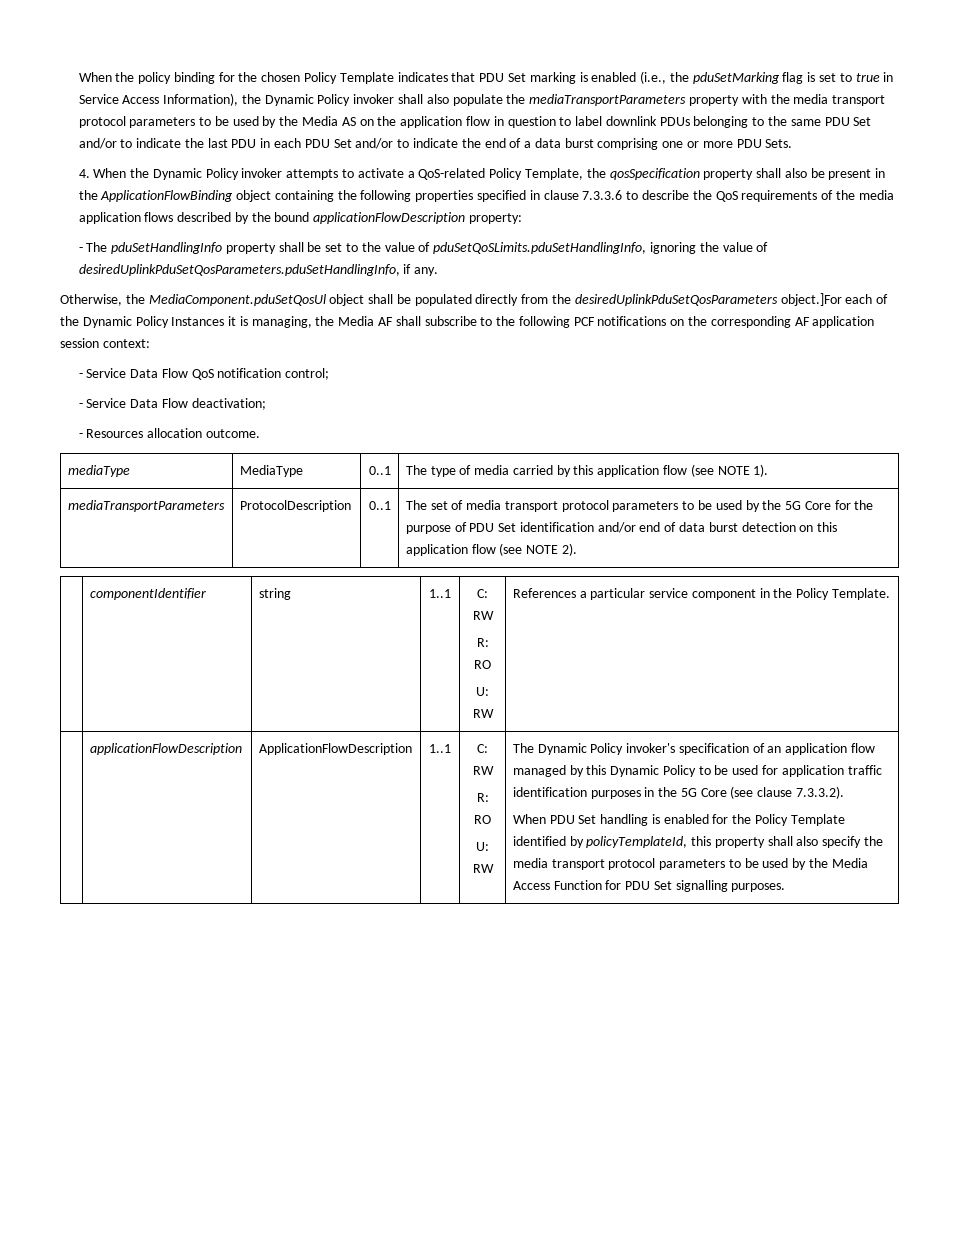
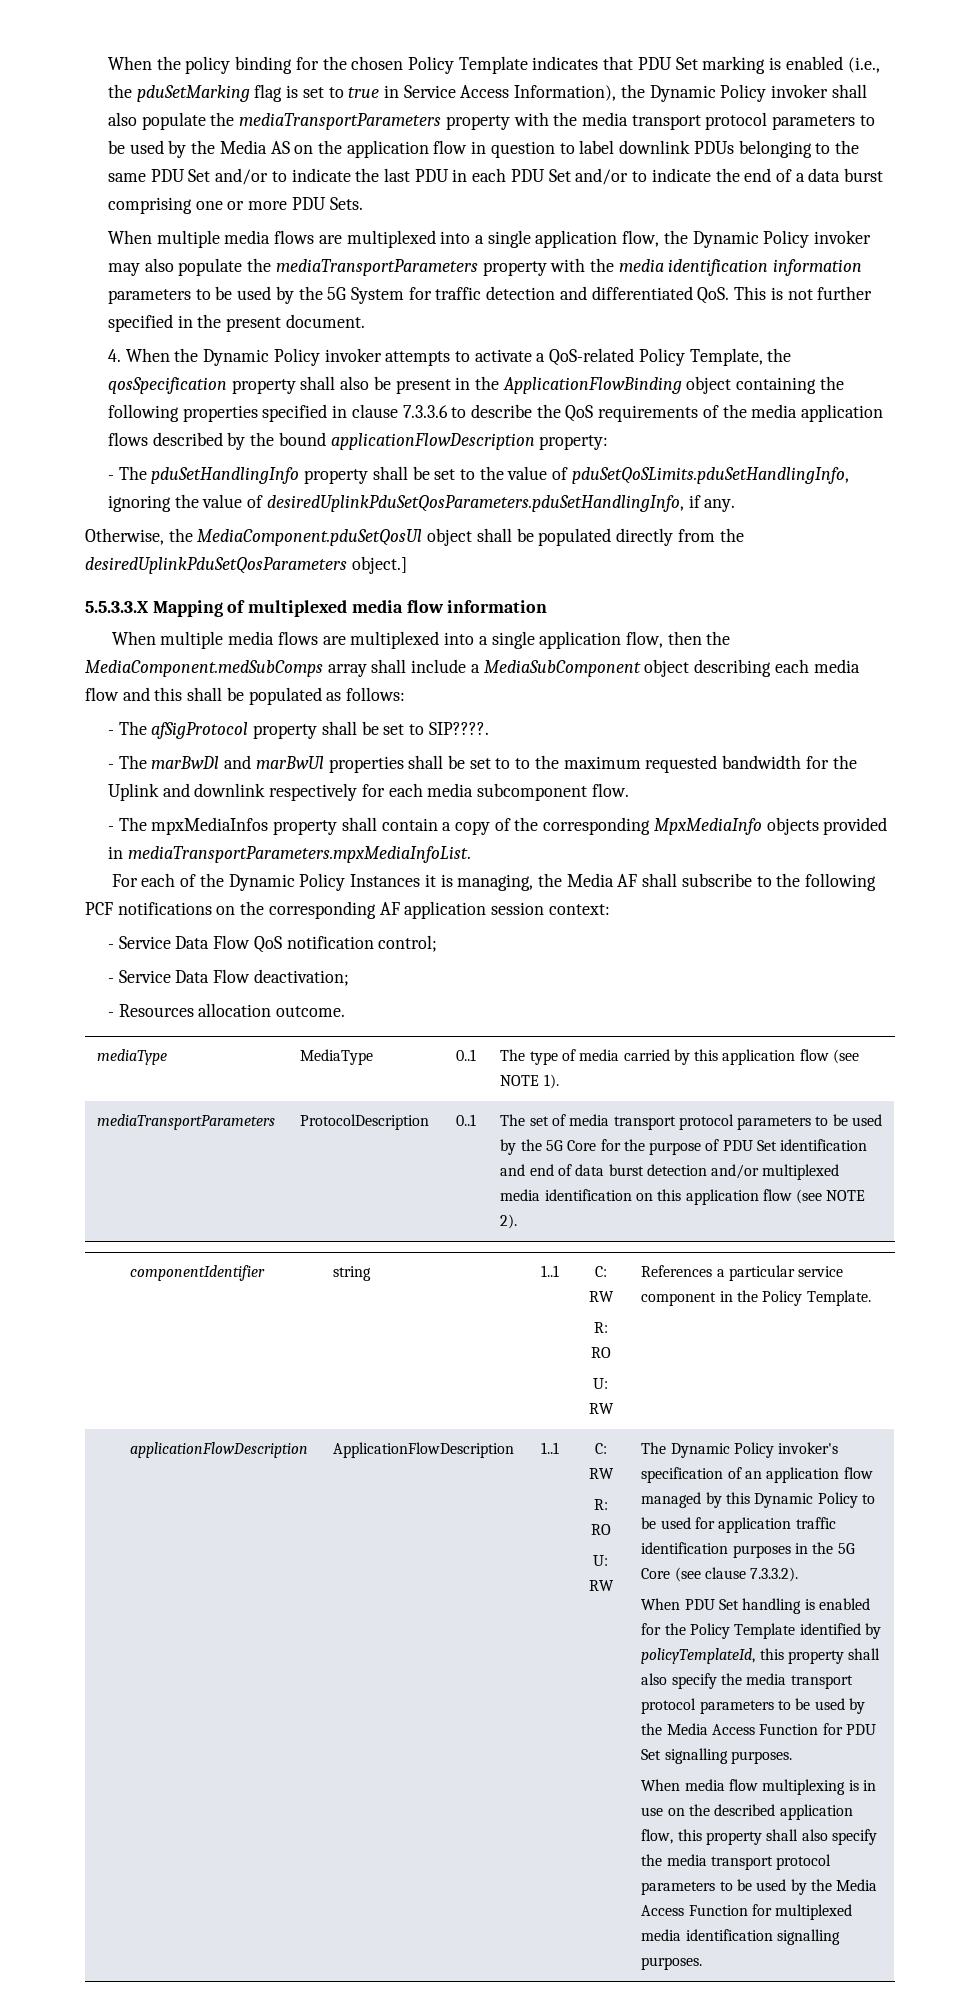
+ When multiple media flows are multiplexed into a single application flow, the Dynamic Policy invoker may also populate the mediaTransportParameters property with the media identification information parameters to be used by the 5G System for traffic detection and differentiated QoS. This is not further specified in the present document.
- Otherwise, the MediaComponent.pduSetQosUl object shall be populated directly from the desiredUplinkPduSetQosParameters object.]For each of the Dynamic Policy Instances it is managing, the Media AF shall subscribe to the following PCF notifications on the corresponding AF application session context:
+ Otherwise, the MediaComponent.pduSetQosUl object shall be populated directly from the desiredUplinkPduSetQosParameters object.]
+ 5.5.3.3.X Mapping of multiplexed media flow information
+ When multiple media flows are multiplexed into a single application flow, then the MediaComponent.medSubComps array shall include a MediaSubComponent object describing each media flow and this shall be populated as follows:
+ - The afSigProtocol property shall be set to SIP????.
+ - The marBwDl and marBwUl properties shall be set to to the maximum requested bandwidth for the Uplink and downlink respectively for each media subcomponent flow.
+ - The mpxMediaInfos property shall contain a copy of the corresponding MpxMediaInfo objects provided in mediaTransportParameters.mpxMediaInfoList.
+ For each of the Dynamic Policy Instances it is managing, the Media AF shall subscribe to the following PCF notifications on the corresponding AF application session context:
- The set of media transport protocol parameters to be used by the 5G Core for the purpose of PDU Set identification and/or end of data burst detection on this application flow (see NOTE 2).
+ The set of media transport protocol parameters to be used by the 5G Core for the purpose of PDU Set identification and end of data burst detection and/or multiplexed media identification on this application flow (see NOTE 2).
+ When media flow multiplexing is in use on the described application flow, this property shall also specify the media transport protocol parameters to be used by the Media Access Function for multiplexed media identification signalling purposes.

